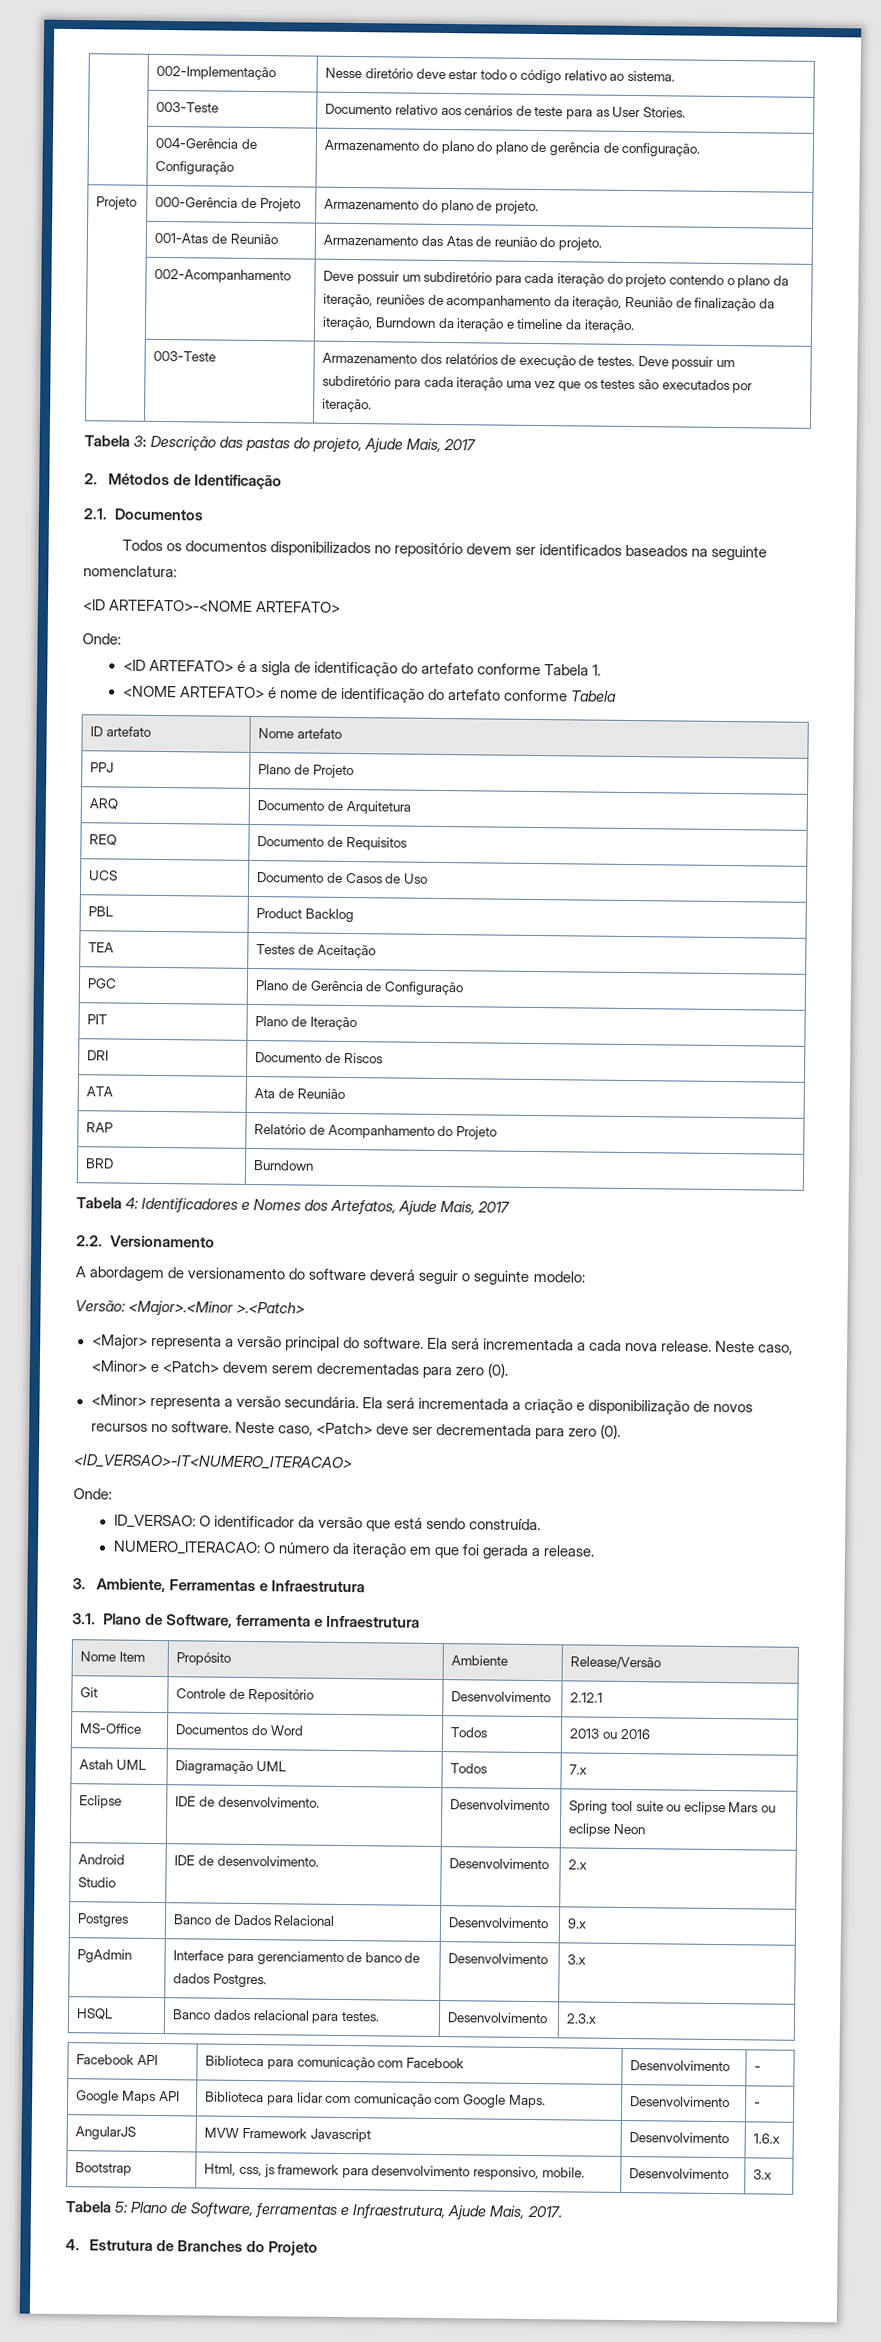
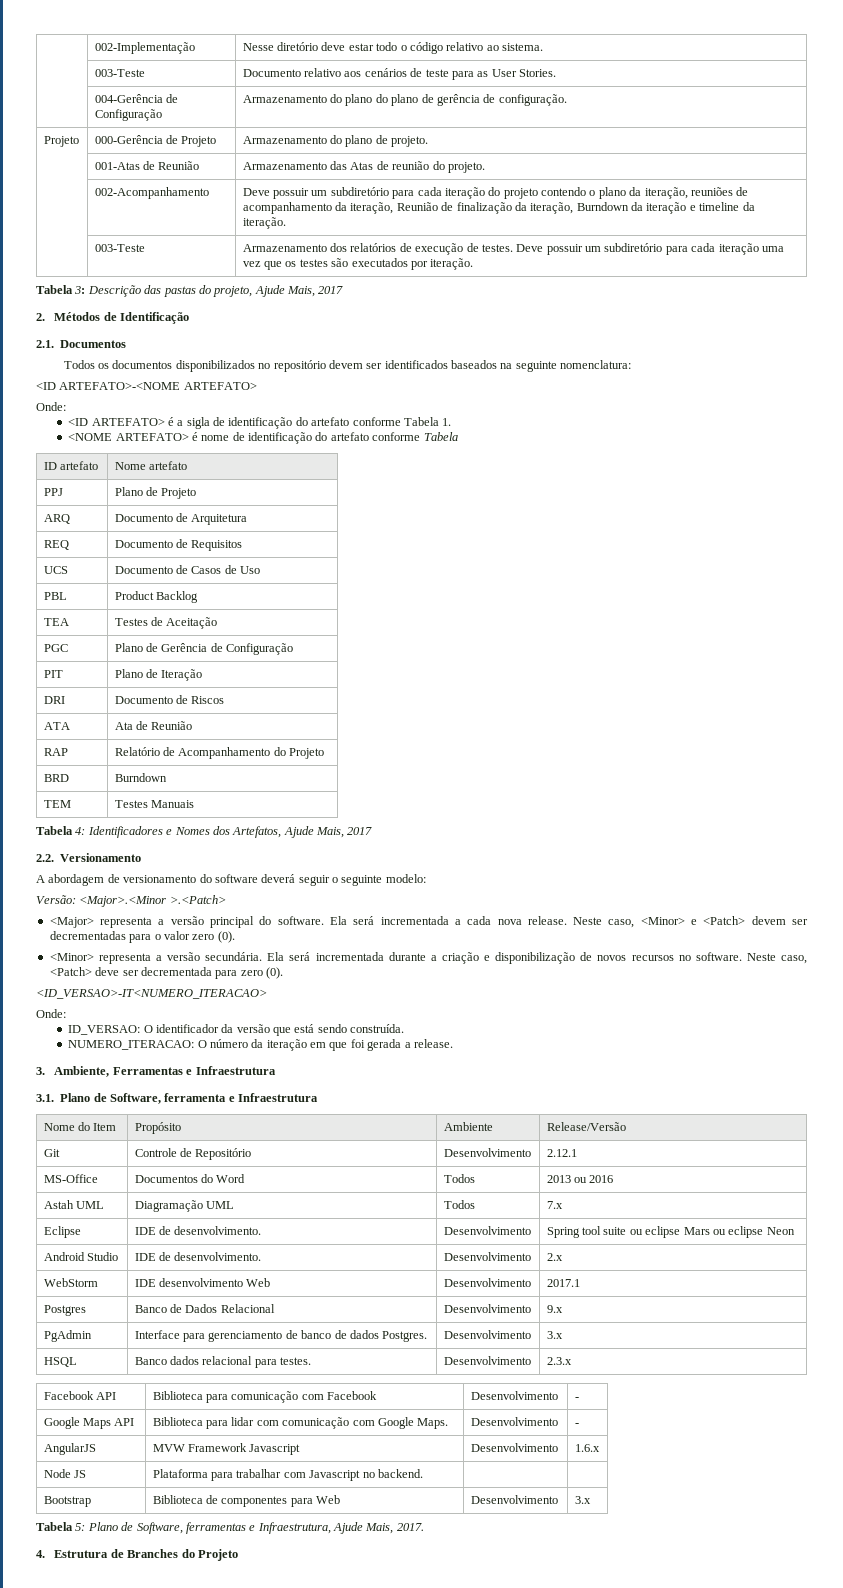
+ TEM | Testes Manuais
- Neste caso, <Minor> e <Patch> devem serem decrementadas para zero (0).
+ Neste caso, <Minor> e <Patch> devem ser decrementadas para o valor zero (0).
- Ela será incrementada a criação e disponibilização de novos recursos no software.
+ Ela será incrementada durante a criação e disponibilização de novos recursos no software.
- Nome Item | Propósito | Ambiente | Release/Versão
+ Nome do Item | Propósito | Ambiente | Release/Versão
+ WebStorm | IDE desenvolvimento Web | Desenvolvimento | 2017.1
- Bootstrap | Html, css, js framework para desenvolvimento responsivo, mobile. | Desenvolvimento | 3.x
+ Node JS | Plataforma para trabalhar com Javascript no backend. | |
+ Bootstrap | Biblioteca de componentes para Web | Desenvolvimento | 3.x

